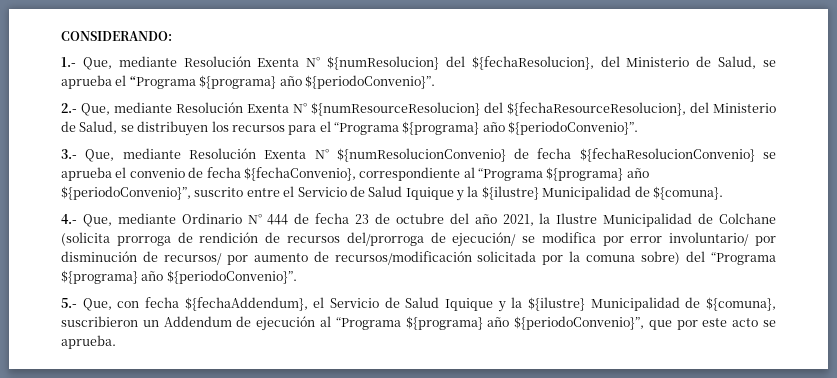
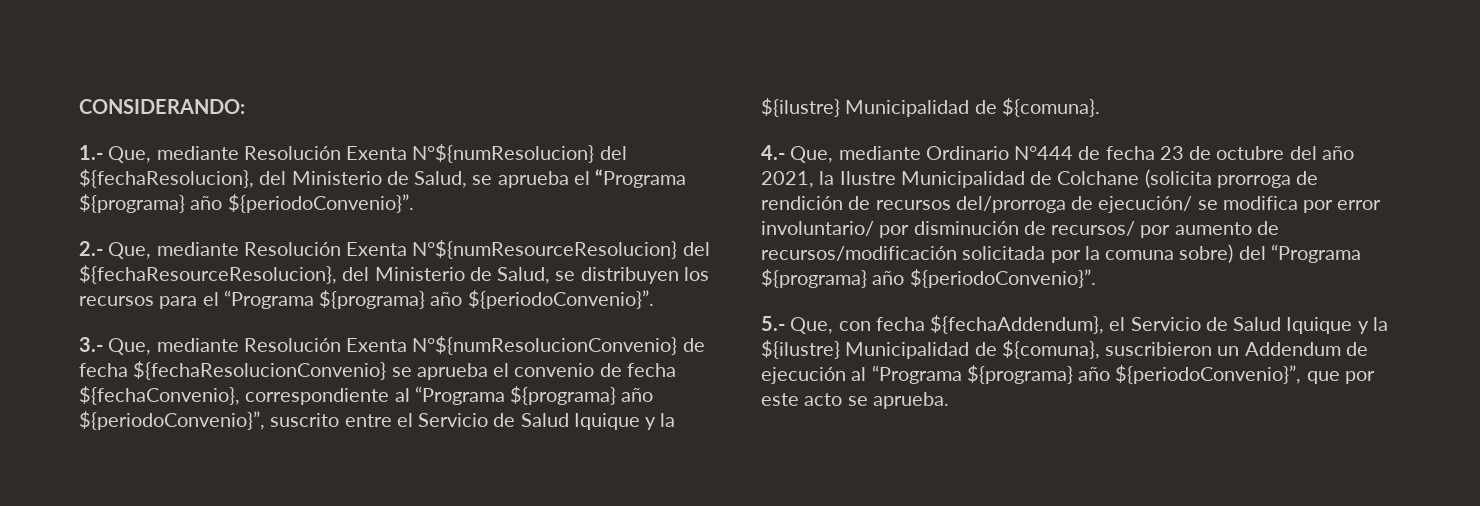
- 1.- Que, mediante Resolución Exenta N° ${numResolucion} del ${fechaResolucion}, del Ministerio de Salud, se aprueba el “Programa ${programa} año ${periodoConvenio}”.
+ 1.- Que, mediante Resolución Exenta N°${numResolucion} del ${fechaResolucion}, del Ministerio de Salud, se aprueba el “Programa ${programa} año ${periodoConvenio}”.
- 2.- Que, mediante Resolución Exenta N° ${numResourceResolucion} del ${fechaResourceResolucion}, del Ministerio de Salud, se distribuyen los recursos para el “Programa ${programa} año ${periodoConvenio}”.
+ 2.- Que, mediante Resolución Exenta N°${numResourceResolucion} del ${fechaResourceResolucion}, del Ministerio de Salud, se distribuyen los recursos para el “Programa ${programa} año ${periodoConvenio}”.
- 3.- Que, mediante Resolución Exenta N° ${numResolucionConvenio} de fecha ${fechaResolucionConvenio} se aprueba el convenio de fecha ${fechaConvenio}, correspondiente al “Programa ${programa} año ${periodoConvenio}”, suscrito entre el Servicio de Salud Iquique y la ${ilustre} Municipalidad de ${comuna}.
+ 3.- Que, mediante Resolución Exenta N°${numResolucionConvenio} de fecha ${fechaResolucionConvenio} se aprueba el convenio de fecha ${fechaConvenio}, correspondiente al “Programa ${programa} año ${periodoConvenio}”, suscrito entre el Servicio de Salud Iquique y la ${ilustre} Municipalidad de ${comuna}.
- 4.- Que, mediante Ordinario N° 444 de fecha 23 de octubre del año 2021, la Ilustre Municipalidad de Colchane (solicita prorroga de rendición de recursos del/prorroga de ejecución/ se modifica por error involuntario/ por disminución de recursos/ por aumento de recursos/modificación solicitada por la comuna sobre) del “Programa ${programa} año ${periodoConvenio}”.
+ 4.- Que, mediante Ordinario N°444 de fecha 23 de octubre del año 2021, la Ilustre Municipalidad de Colchane (solicita prorroga de rendición de recursos del/prorroga de ejecución/ se modifica por error involuntario/ por disminución de recursos/ por aumento de recursos/modificación solicitada por la comuna sobre) del “Programa ${programa} año ${periodoConvenio}”.

